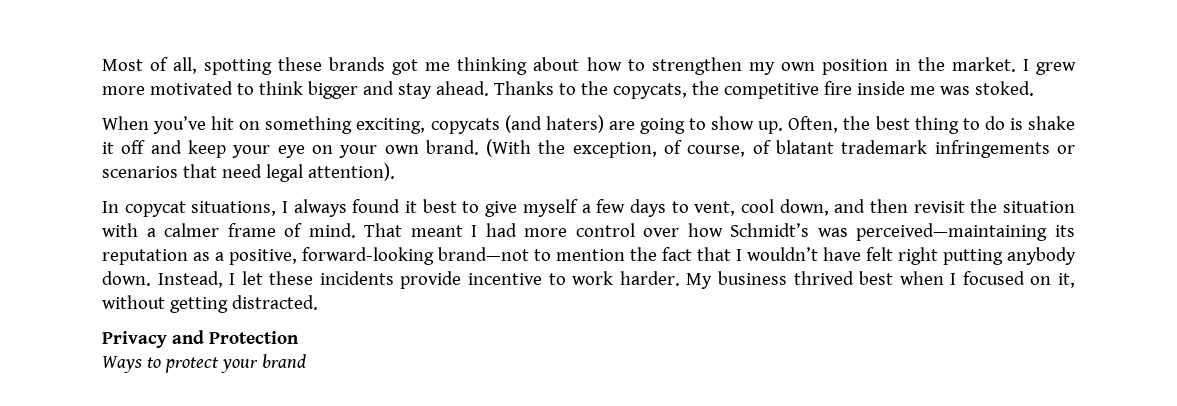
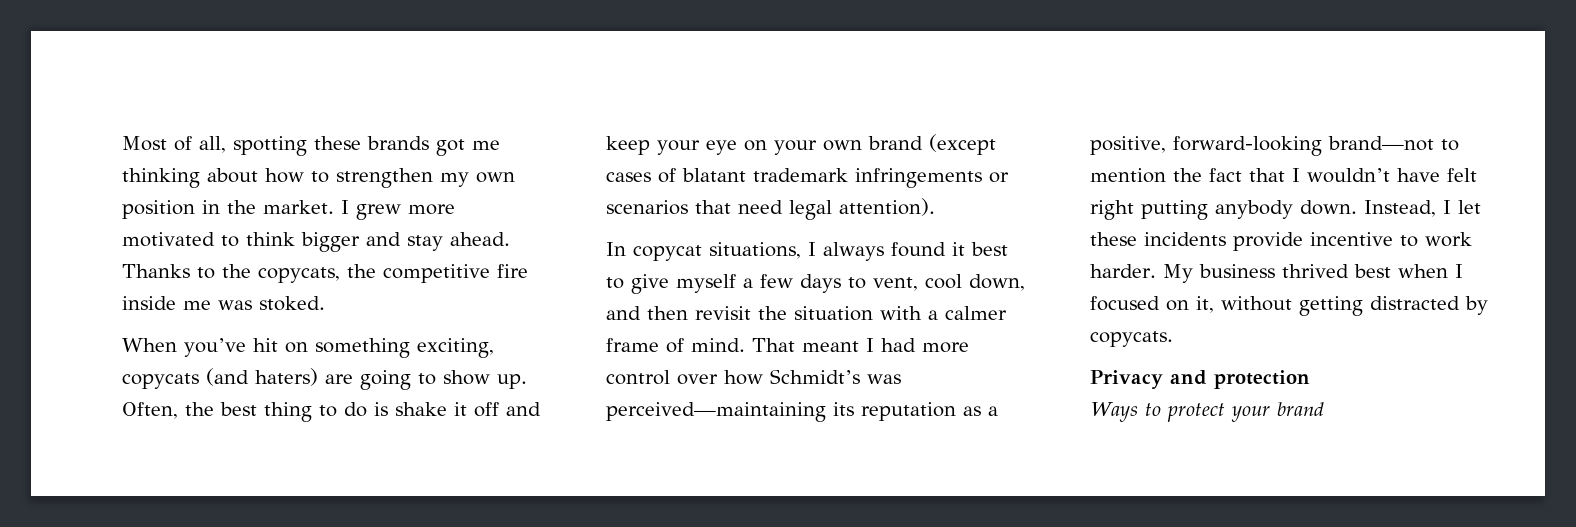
- Often, the best thing to do is shake it off and keep your eye on your own brand. (With the exception, of course, of blatant trademark infringements or scenarios that need legal attention).
+ Often, the best thing to do is shake it off and keep your eye on your own brand (except cases of blatant trademark infringements or scenarios that need legal attention).
- My business thrived best when I focused on it, without getting distracted.
+ My business thrived best when I focused on it, without getting distracted by copycats.
- Privacy and Protection
+ Privacy and protection

